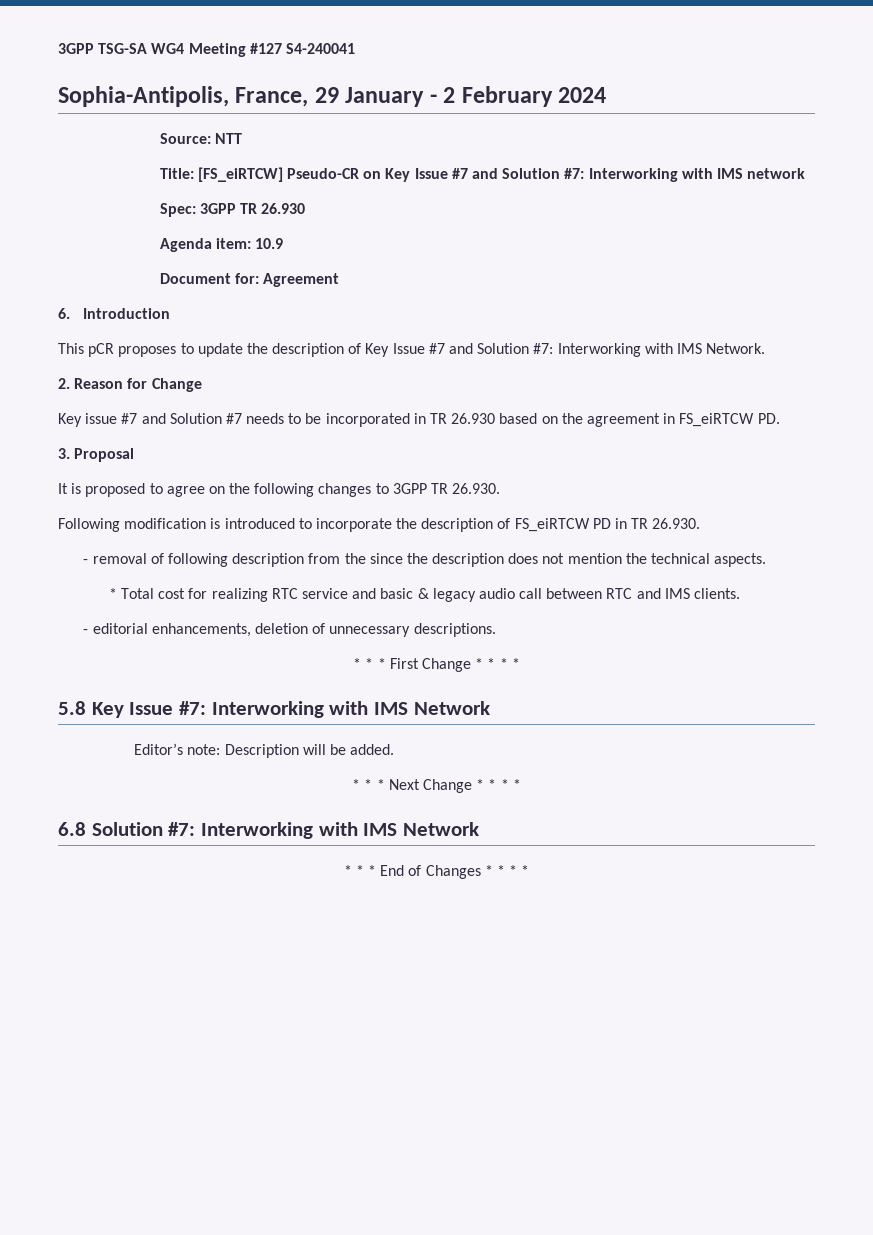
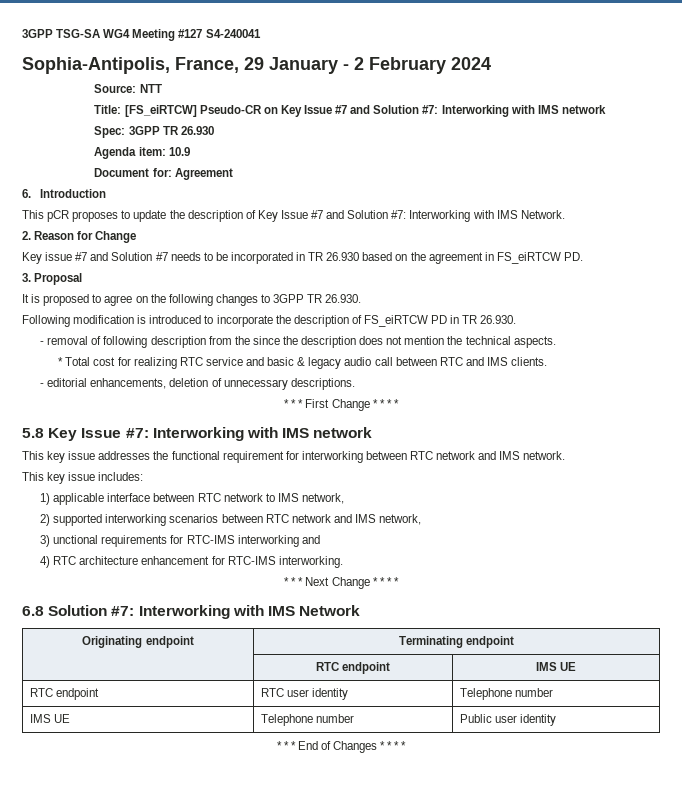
- 5.8 Key Issue #7: Interworking with IMS Network
- Editor’s note: Description will be added.
+ 5.8 Key Issue #7: Interworking with IMS network
+ This key issue addresses the functional requirement for interworking between RTC network and IMS network.
+ This key issue includes:
+ 1) applicable interface between RTC network to IMS network,
+ 2) supported interworking scenarios between RTC network and IMS network,
+ 3) unctional requirements for RTC-IMS interworking and
+ 4) RTC architecture enhancement for RTC-IMS interworking.
+ Originating endpoint | Terminating endpoint
+ | RTC endpoint | IMS UE
+ RTC endpoint | RTC user identity | Telephone number
+ IMS UE | Telephone number | Public user identity

